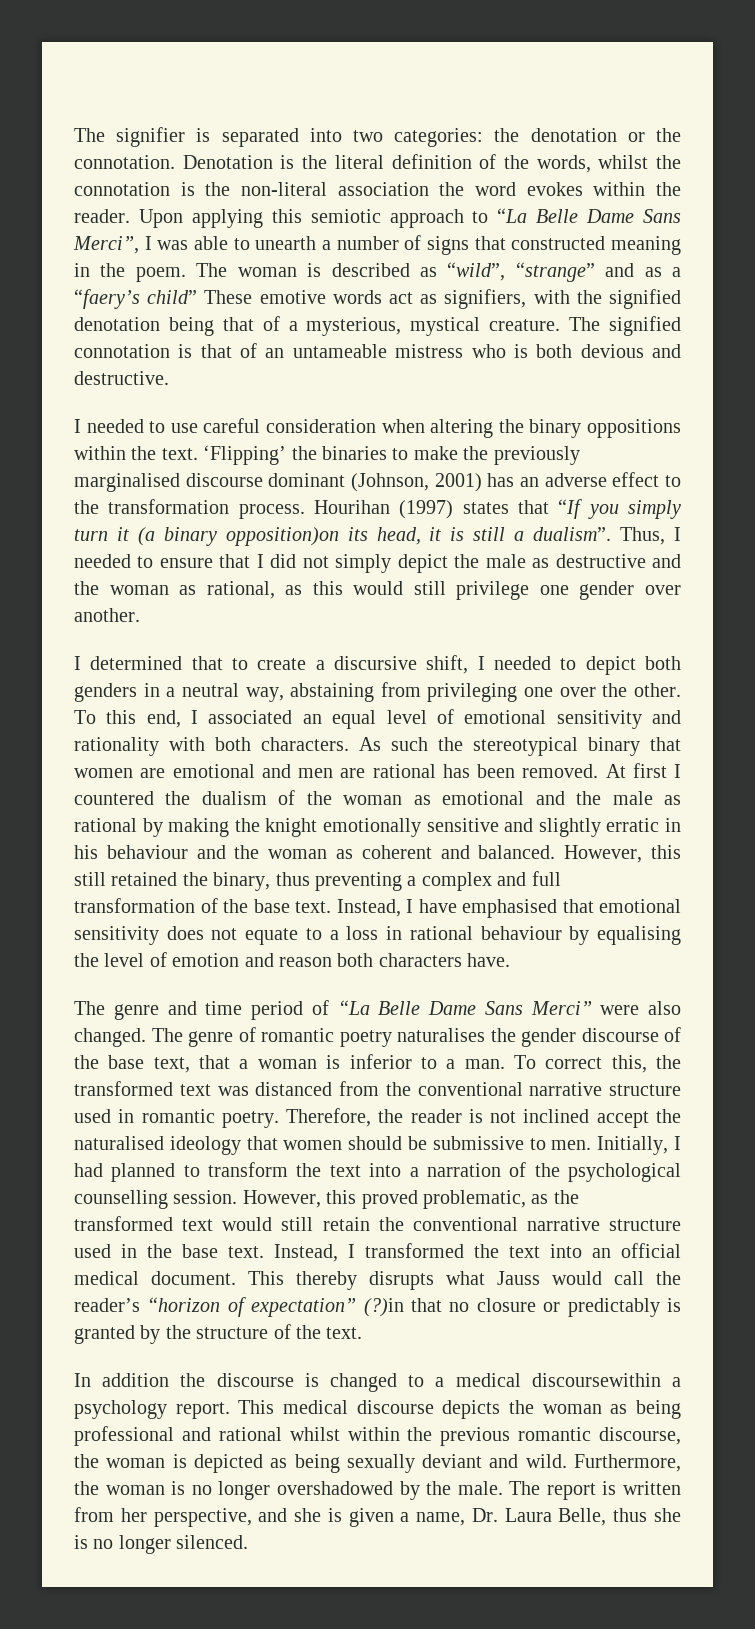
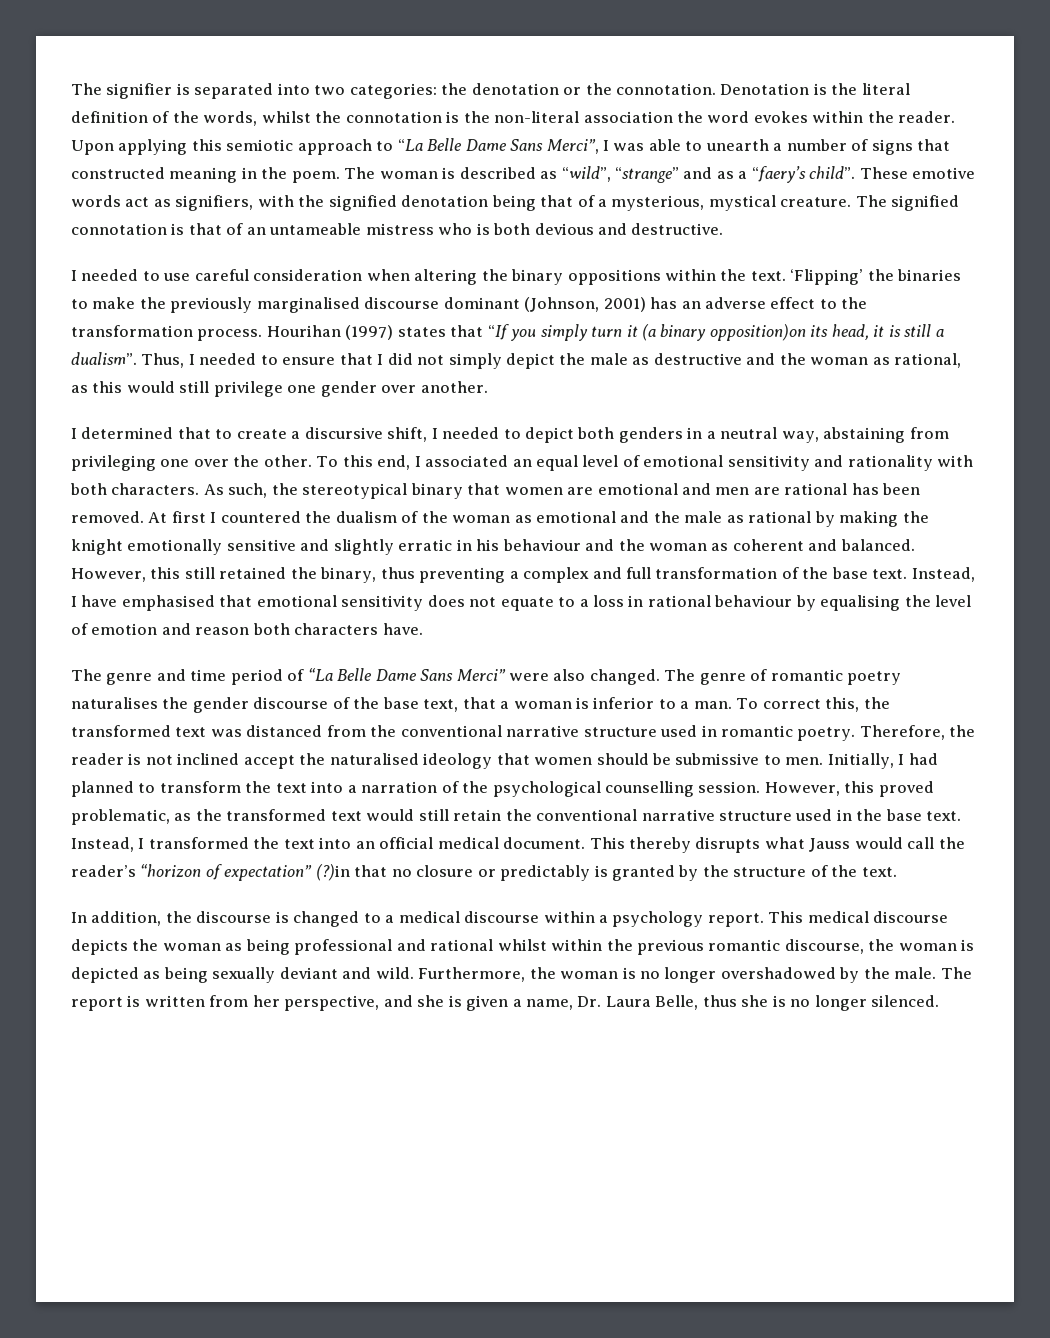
- The woman is described as “wild”, “strange” and as a “faery’s child” These emotive words act as signifiers, with the signified denotation being that of a mysterious, mystical creature.
+ The woman is described as “wild”, “strange” and as a “faery’s child”. These emotive words act as signifiers, with the signified denotation being that of a mysterious, mystical creature.
- As such the stereotypical binary that women are emotional and men are rational has been removed.
+ As such, the stereotypical binary that women are emotional and men are rational has been removed.
- In addition the discourse is changed to a medical discoursewithin a psychology report.
+ In addition, the discourse is changed to a medical discourse within a psychology report.

